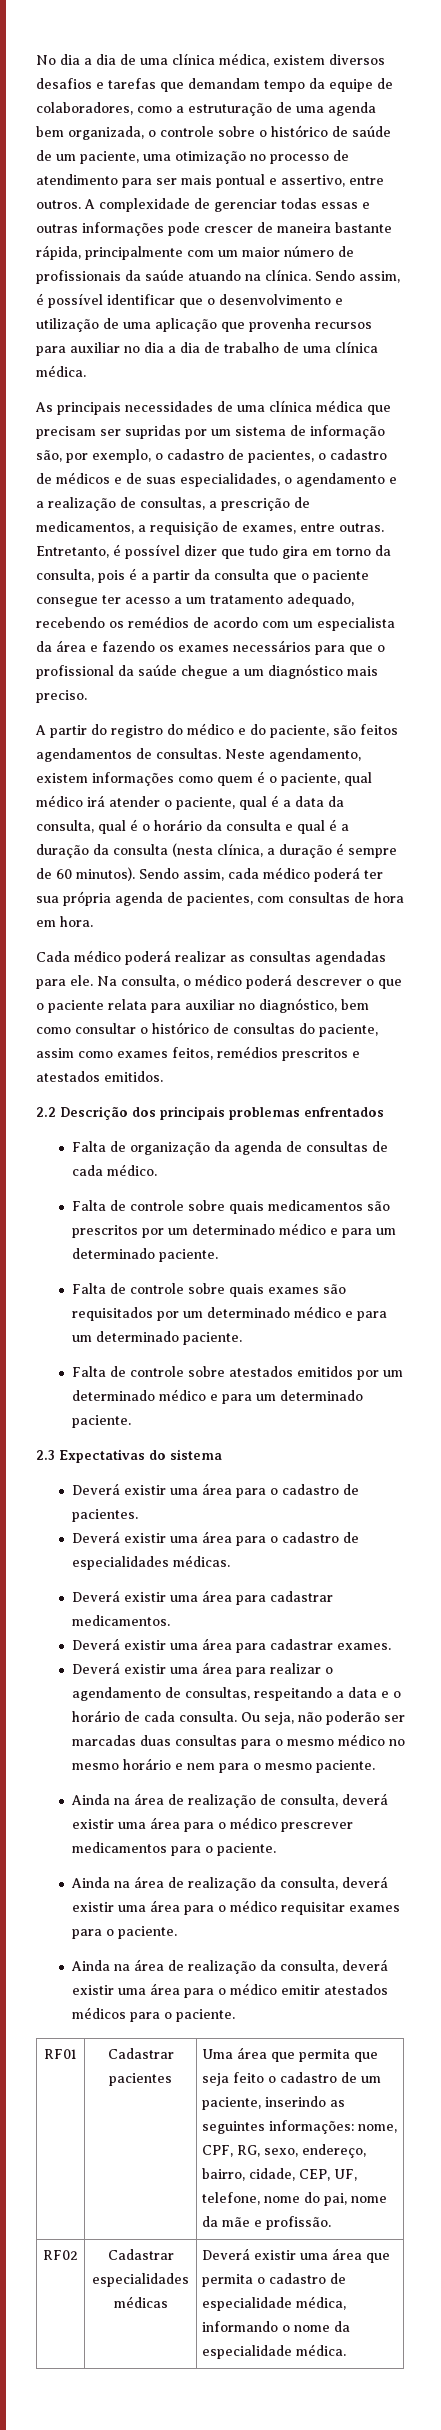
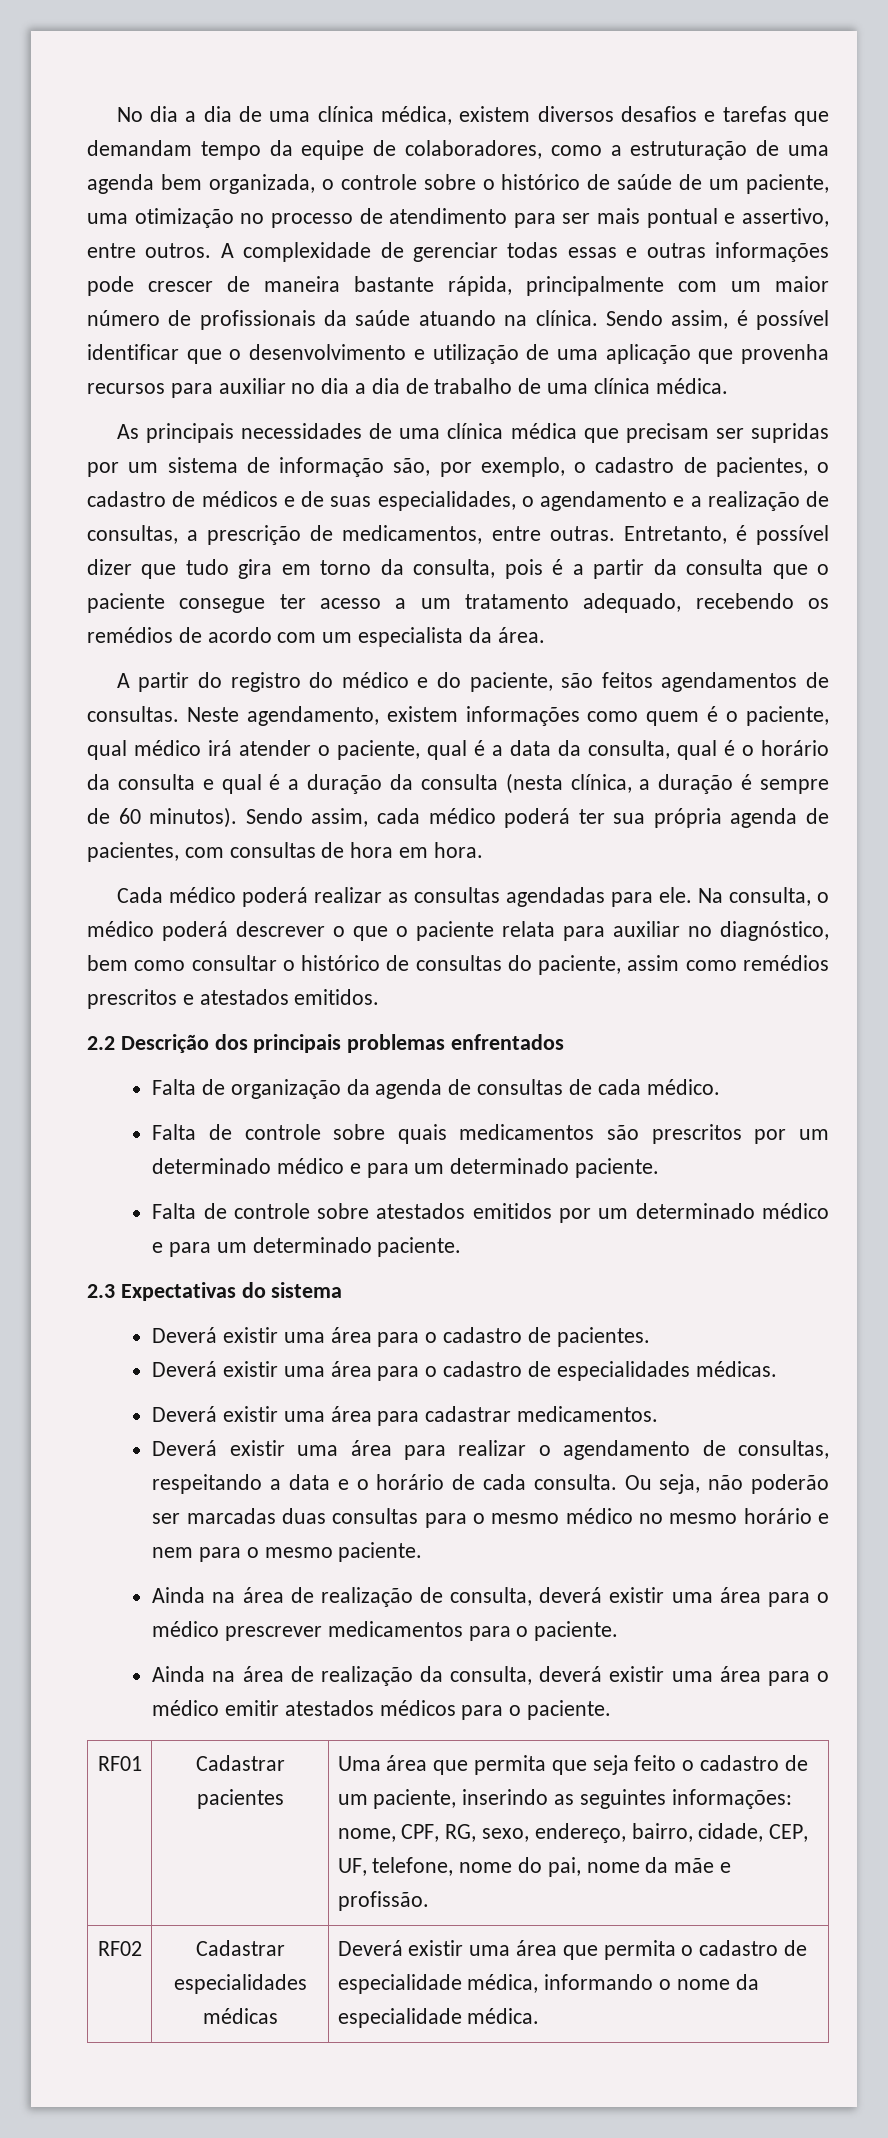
- As principais necessidades de uma clínica médica que precisam ser supridas por um sistema de informação são, por exemplo, o cadastro de pacientes, o cadastro de médicos e de suas especialidades, o agendamento e a realização de consultas, a prescrição de medicamentos, a requisição de exames, entre outras.
+ As principais necessidades de uma clínica médica que precisam ser supridas por um sistema de informação são, por exemplo, o cadastro de pacientes, o cadastro de médicos e de suas especialidades, o agendamento e a realização de consultas, a prescrição de medicamentos, entre outras.
- Entretanto, é possível dizer que tudo gira em torno da consulta, pois é a partir da consulta que o paciente consegue ter acesso a um tratamento adequado, recebendo os remédios de acordo com um especialista da área e fazendo os exames necessários para que o profissional da saúde chegue a um diagnóstico mais preciso.
+ Entretanto, é possível dizer que tudo gira em torno da consulta, pois é a partir da consulta que o paciente consegue ter acesso a um tratamento adequado, recebendo os remédios de acordo com um especialista da área.
- Na consulta, o médico poderá descrever o que o paciente relata para auxiliar no diagnóstico, bem como consultar o histórico de consultas do paciente, assim como exames feitos, remédios prescritos e atestados emitidos.
+ Na consulta, o médico poderá descrever o que o paciente relata para auxiliar no diagnóstico, bem como consultar o histórico de consultas do paciente, assim como remédios prescritos e atestados emitidos.
- Falta de controle sobre quais exames são requisitados por um determinado médico e para um determinado paciente.
- Deverá existir uma área para cadastrar exames.
- Ainda na área de realização da consulta, deverá existir uma área para o médico requisitar exames para o paciente.

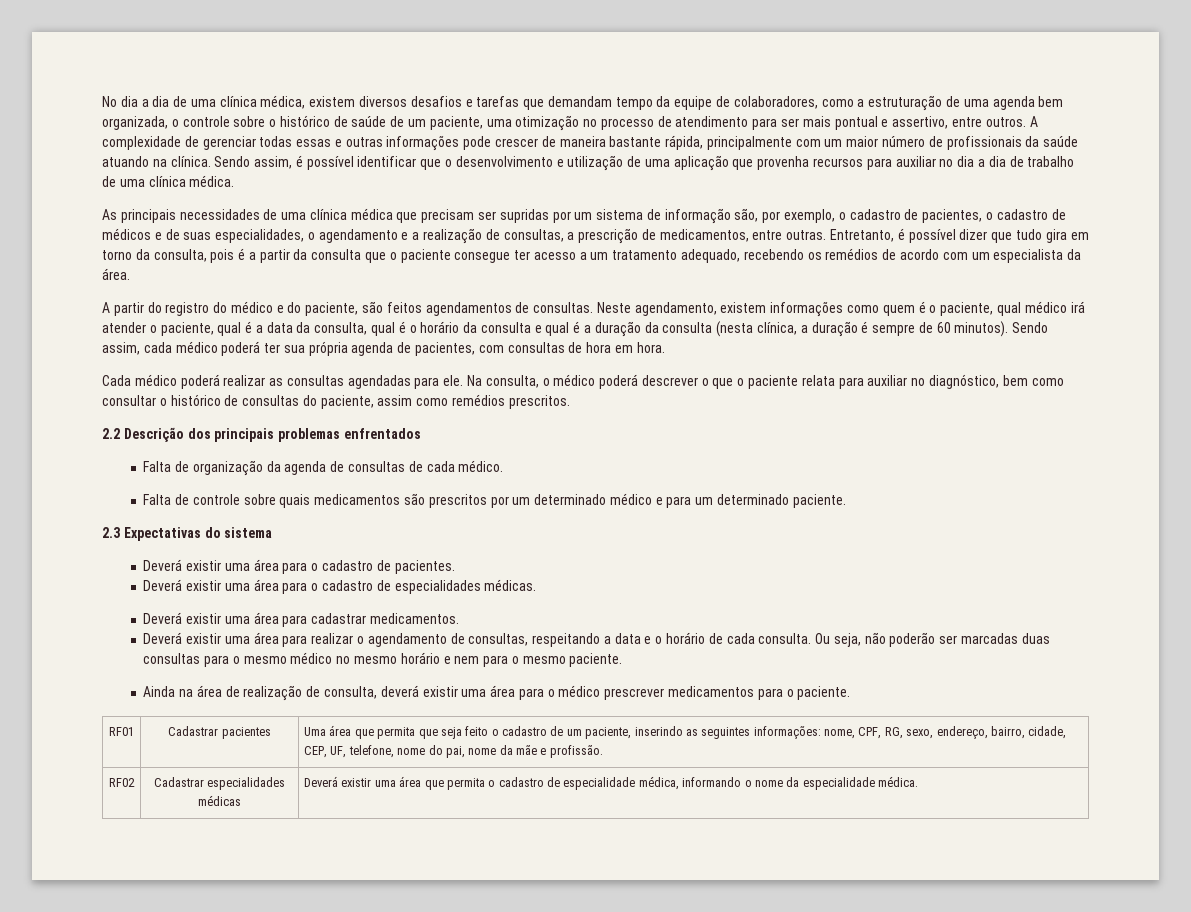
- Na consulta, o médico poderá descrever o que o paciente relata para auxiliar no diagnóstico, bem como consultar o histórico de consultas do paciente, assim como remédios prescritos e atestados emitidos.
+ Na consulta, o médico poderá descrever o que o paciente relata para auxiliar no diagnóstico, bem como consultar o histórico de consultas do paciente, assim como remédios prescritos.
- Falta de controle sobre atestados emitidos por um determinado médico e para um determinado paciente.
- Ainda na área de realização da consulta, deverá existir uma área para o médico emitir atestados médicos para o paciente.

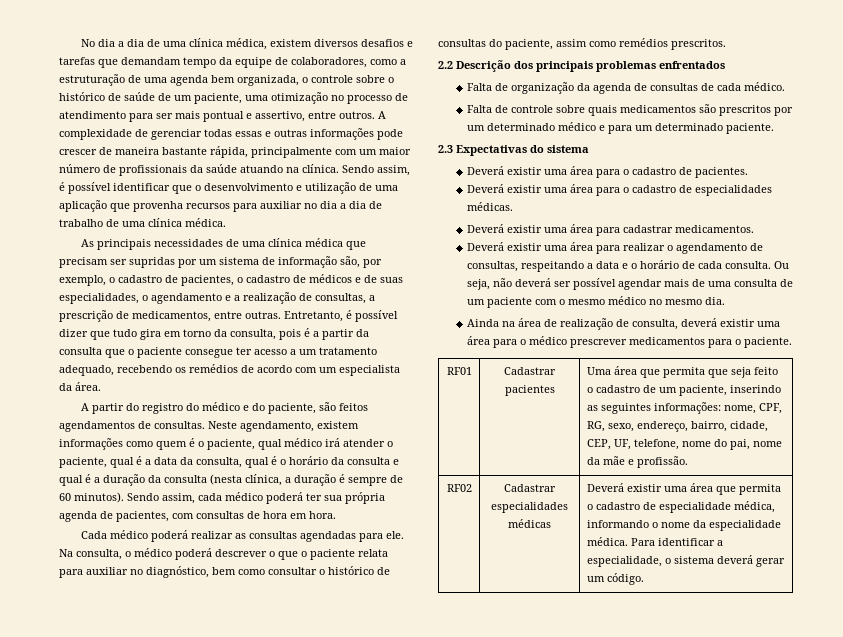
- Ou seja, não poderão ser marcadas duas consultas para o mesmo médico no mesmo horário e nem para o mesmo paciente.
+ Ou seja, não deverá ser possível agendar mais de uma consulta de um paciente com o mesmo médico no mesmo dia.
- RF02 | Cadastrar especialidades médicas | Deverá existir uma área que permita o cadastro de especialidade médica, informando o nome da especialidade médica.
+ RF02 | Cadastrar especialidades médicas | Deverá existir uma área que permita o cadastro de especialidade médica, informando o nome da especialidade médica. Para identificar a especialidade, o sistema deverá gerar um código.

